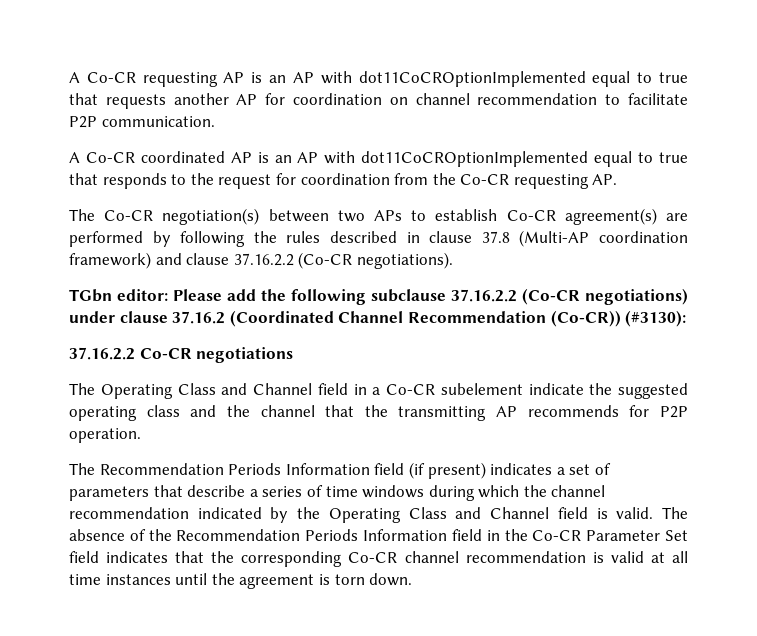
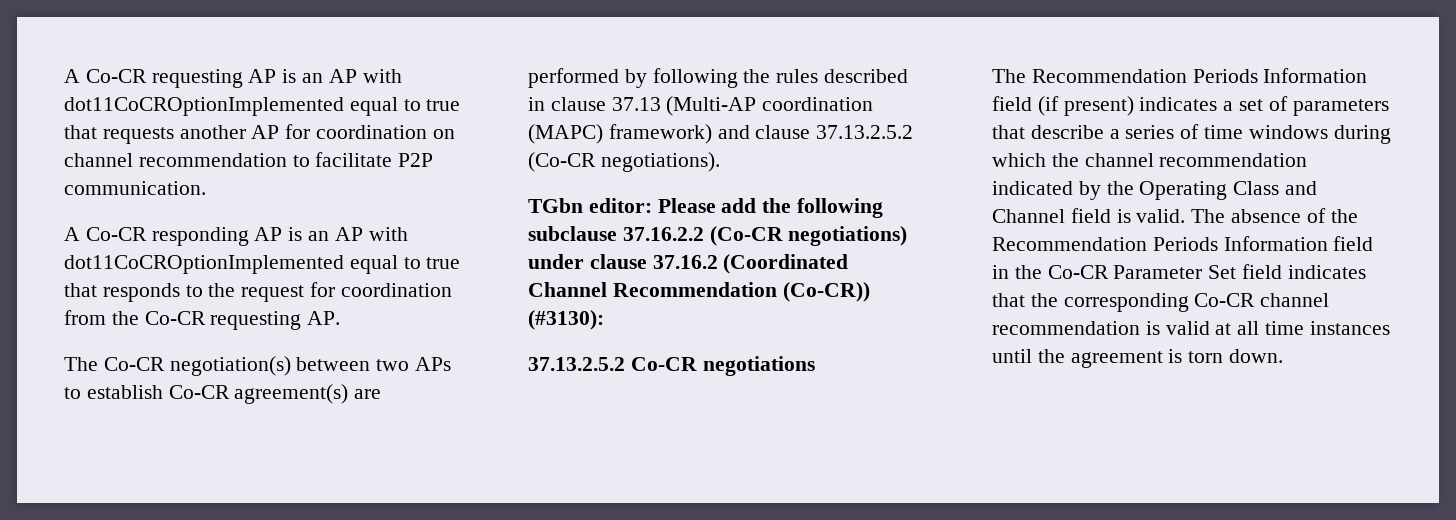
- A Co-CR coordinated AP is an AP with dot11CoCROptionImplemented equal to true that responds to the request for coordination from the Co-CR requesting AP.
+ A Co-CR responding AP is an AP with dot11CoCROptionImplemented equal to true that responds to the request for coordination from the Co-CR requesting AP.
- The Co-CR negotiation(s) between two APs to establish Co-CR agreement(s) are performed by following the rules described in clause 37.8 (Multi-AP coordination framework) and clause 37.16.2.2 (Co-CR negotiations).
+ The Co-CR negotiation(s) between two APs to establish Co-CR agreement(s) are performed by following the rules described in clause 37.13 (Multi-AP coordination (MAPC) framework) and clause 37.13.2.5.2 (Co-CR negotiations).
- 37.16.2.2 Co-CR negotiations
+ 37.13.2.5.2 Co-CR negotiations
- The Operating Class and Channel field in a Co-CR subelement indicate the suggested operating class and the channel that the transmitting AP recommends for P2P operation.

